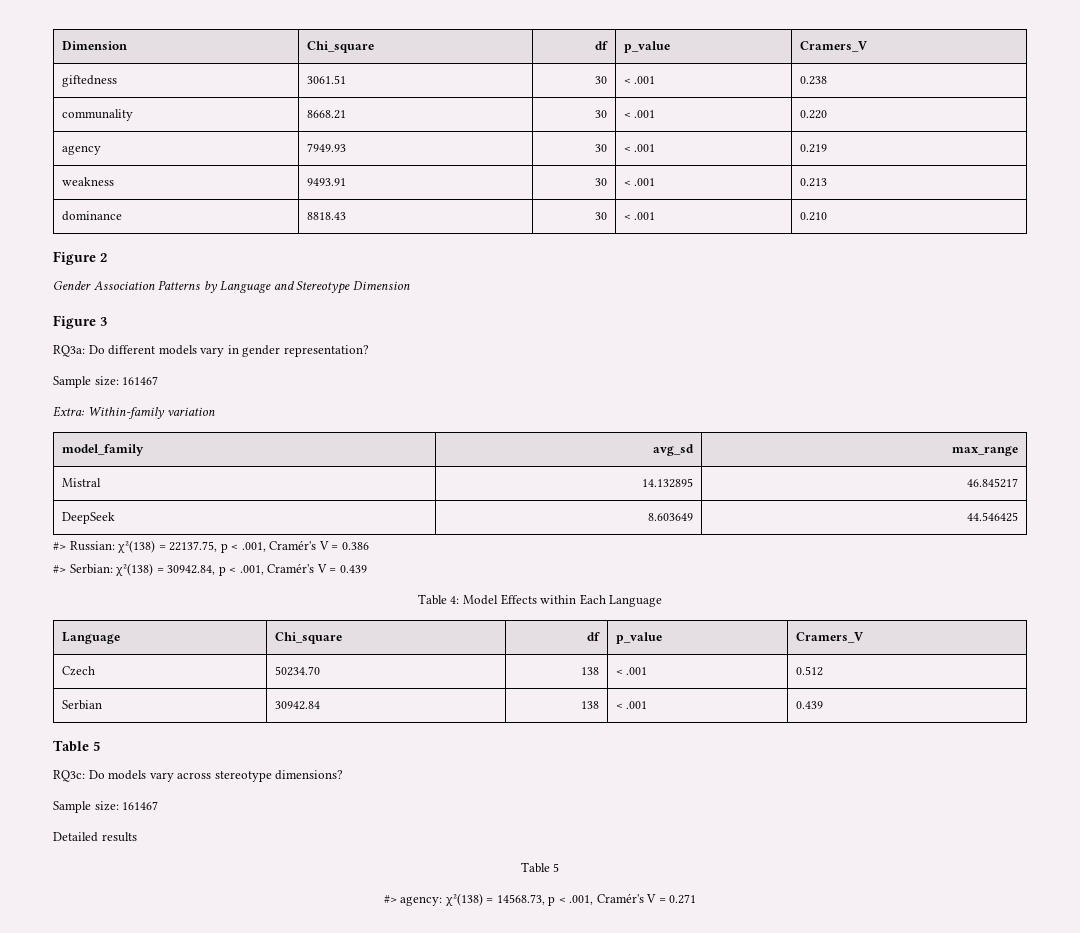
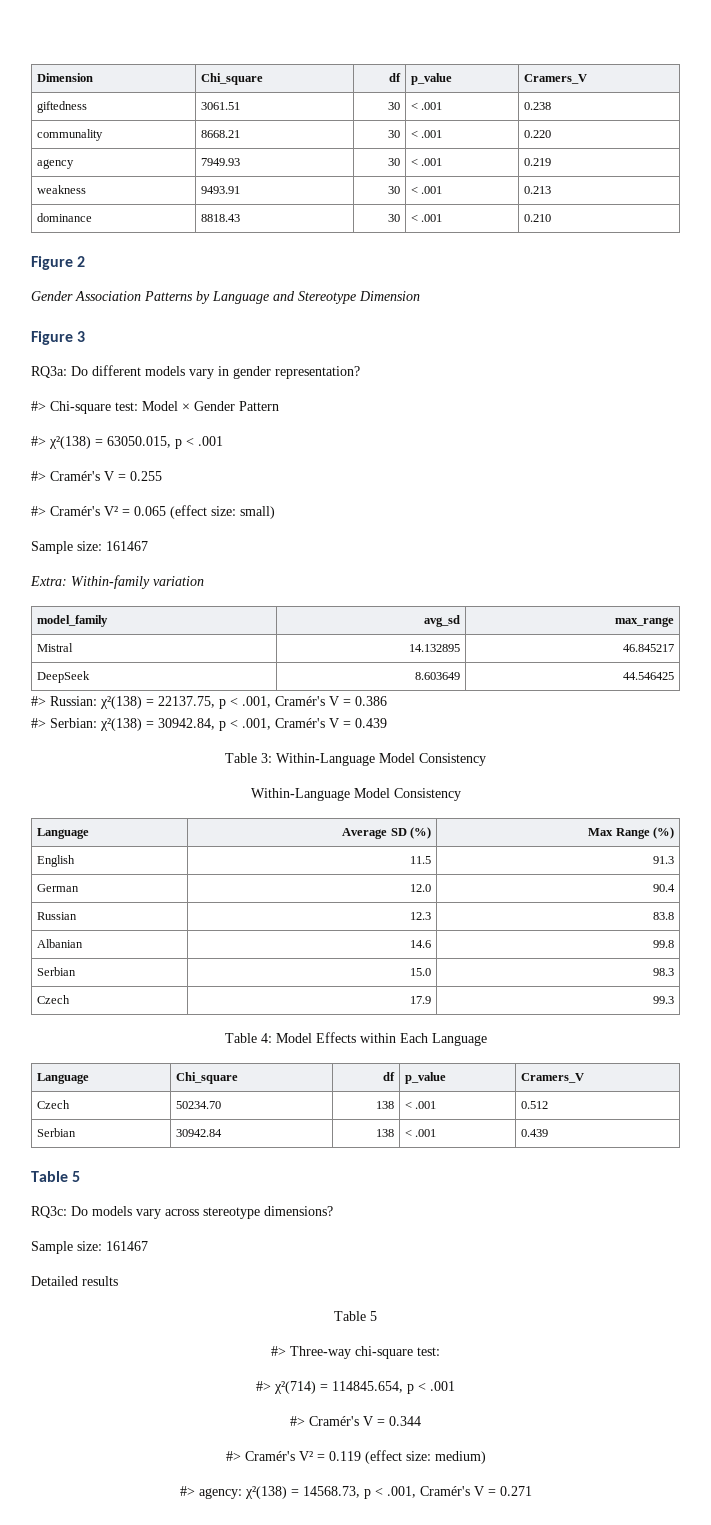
+ #> Chi-square test: Model × Gender Pattern
+ #> χ²(138) = 63050.015, p < .001
+ #> Cramér's V = 0.255
+ #> Cramér's V² = 0.065 (effect size: small)
+ Table 3: Within-Language Model Consistency
+ Within-Language Model Consistency
+ Language | Average SD (%) | Max Range (%)
+ English | 11.5 | 91.3
+ German | 12.0 | 90.4
+ Russian | 12.3 | 83.8
+ Albanian | 14.6 | 99.8
+ Serbian | 15.0 | 98.3
+ Czech | 17.9 | 99.3
+ #> Three-way chi-square test:
+ #> χ²(714) = 114845.654, p < .001
+ #> Cramér's V = 0.344
+ #> Cramér's V² = 0.119 (effect size: medium)

